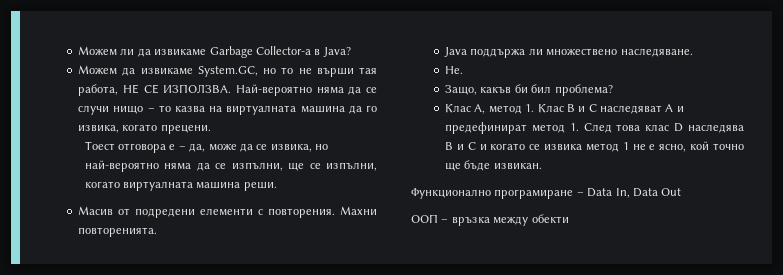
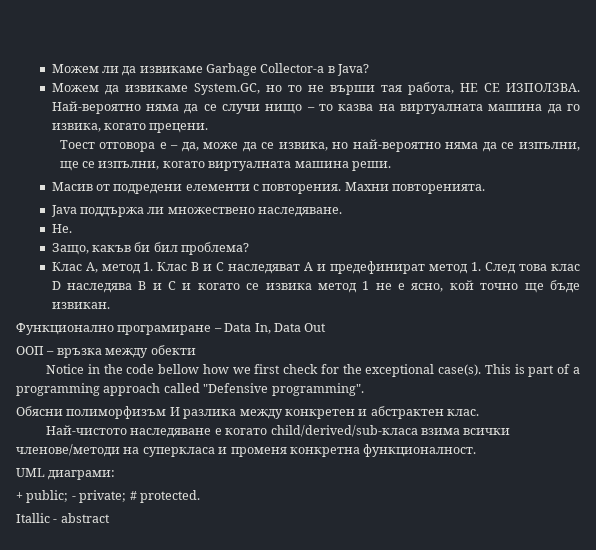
+ Notice in the code bellow how we first check for the exceptional case(s). This is part of a programming approach called "Defensive programming".
+ Обясни полиморфизъм И разлика между конкретен и абстрактен клас.
+ Най-чистото наследяване е когато child/derived/sub-класа взима всички членове/методи на суперкласа и променя конкретна функционалност.
+ UML диаграми:
+ + public; - private; # protected.
+ Itallic - abstract

